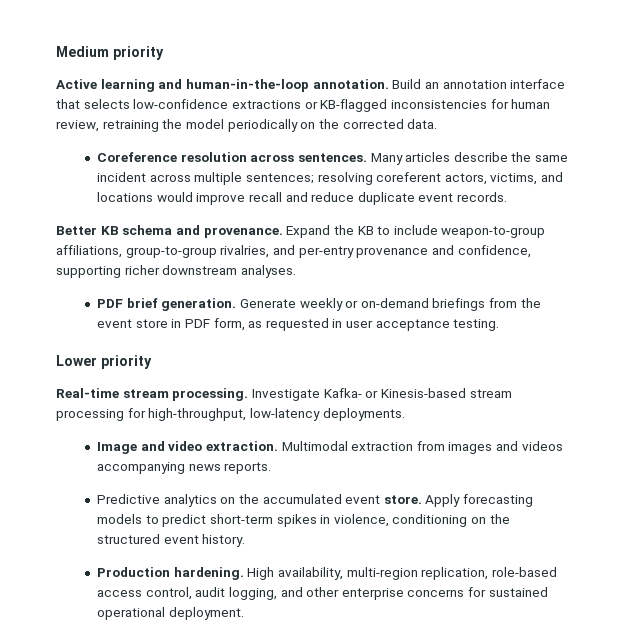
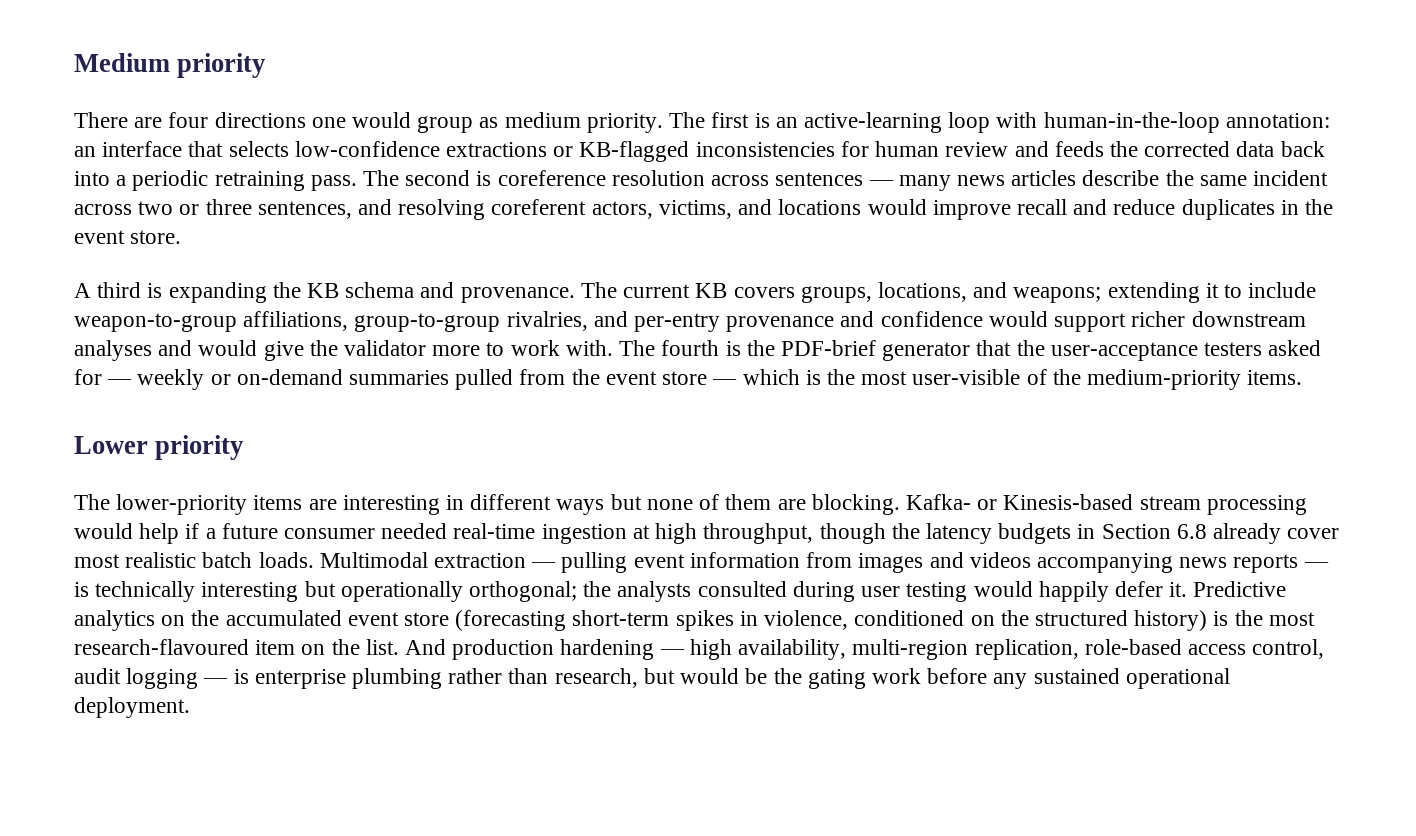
- Active learning and human-in-the-loop annotation. Build an annotation interface that selects low-confidence extractions or KB-flagged inconsistencies for human review, retraining the model periodically on the corrected data.
- Coreference resolution across sentences. Many articles describe the same incident across multiple sentences; resolving coreferent actors, victims, and locations would improve recall and reduce duplicate event records.
- Better KB schema and provenance. Expand the KB to include weapon-to-group affiliations, group-to-group rivalries, and per-entry provenance and confidence, supporting richer downstream analyses.
- PDF brief generation. Generate weekly or on-demand briefings from the event store in PDF form, as requested in user acceptance testing.
+ There are four directions one would group as medium priority. The first is an active-learning loop with human-in-the-loop annotation: an interface that selects low-confidence extractions or KB-flagged inconsistencies for human review and feeds the corrected data back into a periodic retraining pass. The second is coreference resolution across sentences — many news articles describe the same incident across two or three sentences, and resolving coreferent actors, victims, and locations would improve recall and reduce duplicates in the event store.
+ A third is expanding the KB schema and provenance. The current KB covers groups, locations, and weapons; extending it to include weapon-to-group affiliations, group-to-group rivalries, and per-entry provenance and confidence would support richer downstream analyses and would give the validator more to work with. The fourth is the PDF-brief generator that the user-acceptance testers asked for — weekly or on-demand summaries pulled from the event store — which is the most user-visible of the medium-priority items.
  Lower priority
- Real-time stream processing. Investigate Kafka- or Kinesis-based stream processing for high-throughput, low-latency deployments.
- Image and video extraction. Multimodal extraction from images and videos accompanying news reports.
- Predictive analytics on the accumulated event store. Apply forecasting models to predict short-term spikes in violence, conditioning on the structured event history.
- Production hardening. High availability, multi-region replication, role-based access control, audit logging, and other enterprise concerns for sustained operational deployment.
+ The lower-priority items are interesting in different ways but none of them are blocking. Kafka- or Kinesis-based stream processing would help if a future consumer needed real-time ingestion at high throughput, though the latency budgets in Section 6.8 already cover most realistic batch loads. Multimodal extraction — pulling event information from images and videos accompanying news reports — is technically interesting but operationally orthogonal; the analysts consulted during user testing would happily defer it. Predictive analytics on the accumulated event store (forecasting short-term spikes in violence, conditioned on the structured history) is the most research-flavoured item on the list. And production hardening — high availability, multi-region replication, role-based access control, audit logging — is enterprise plumbing rather than research, but would be the gating work before any sustained operational deployment.

